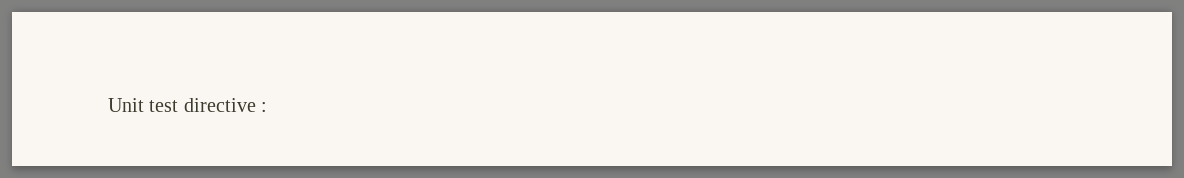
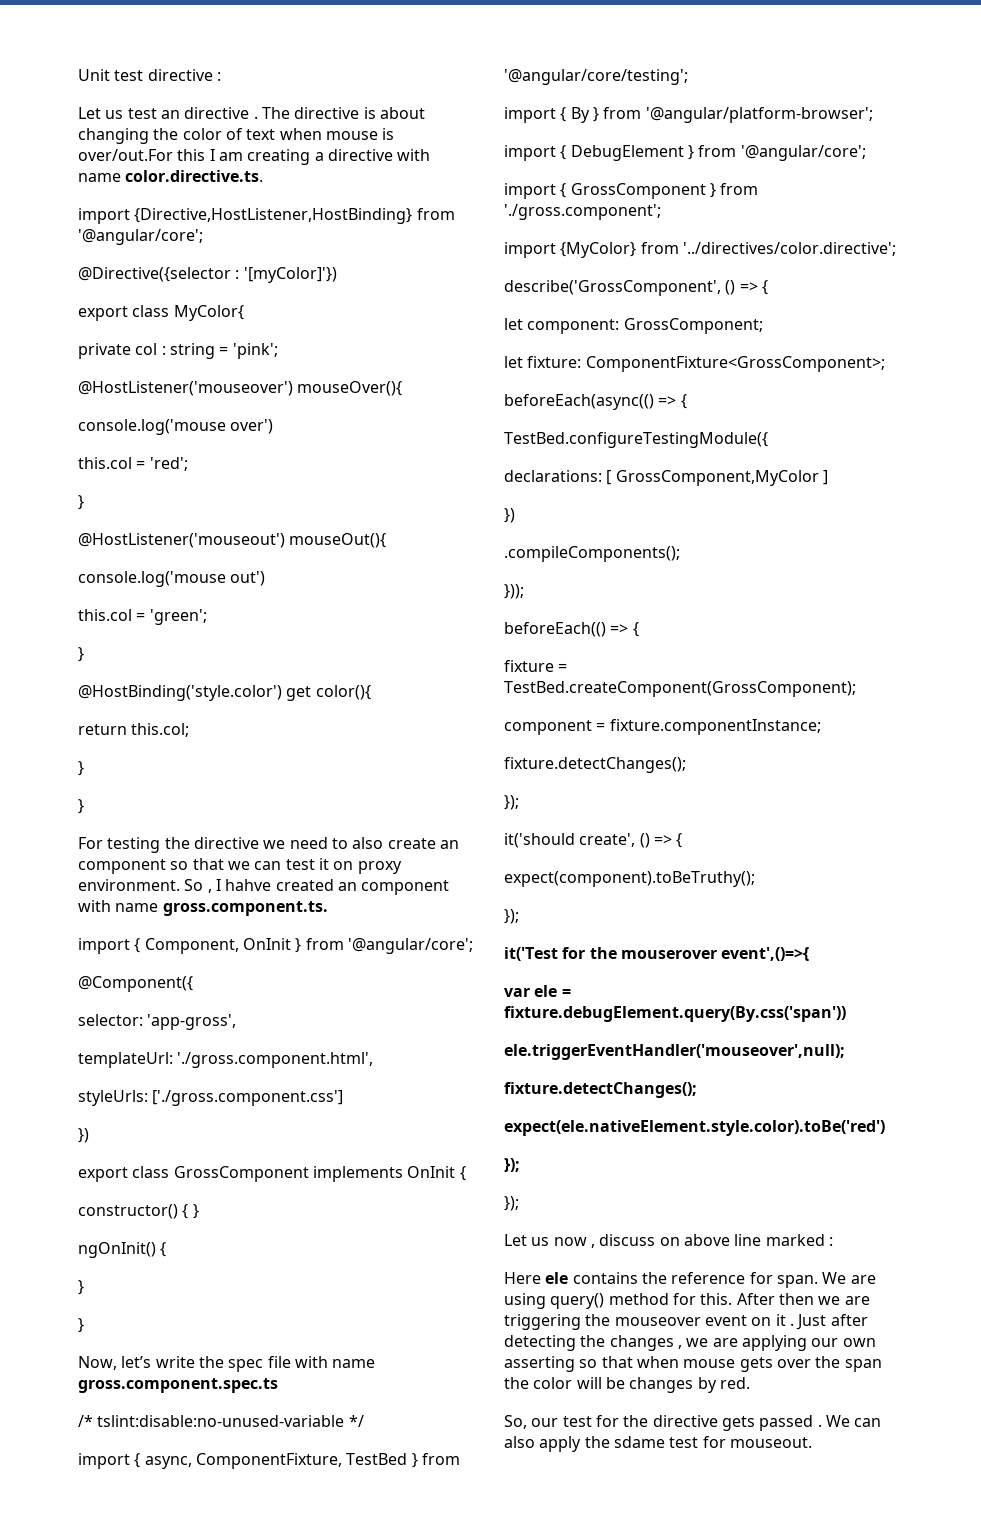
+ Let us test an directive . The directive is about changing the color of text when mouse is over/out.For this I am creating a directive with name color.directive.ts.
+ import {Directive,HostListener,HostBinding} from '@angular/core';
+ @Directive({selector : '[myColor]'})
+ export class MyColor{
+ private col : string = 'pink';
+ @HostListener('mouseover') mouseOver(){
+ console.log('mouse over')
+ this.col = 'red';
+ }
+ @HostListener('mouseout') mouseOut(){
+ console.log('mouse out')
+ this.col = 'green';
+ }
+ @HostBinding('style.color') get color(){
+ return this.col;
+ }
+ }
+ For testing the directive we need to also create an component so that we can test it on proxy environment. So , I hahve created an component with name gross.component.ts.
+ import { Component, OnInit } from '@angular/core';
+ @Component({
+ selector: 'app-gross',
+ templateUrl: './gross.component.html',
+ styleUrls: ['./gross.component.css']
+ })
+ export class GrossComponent implements OnInit {
+ constructor() { }
+ ngOnInit() {
+ }
+ }
+ Now, let’s write the spec file with name gross.component.spec.ts
+ /* tslint:disable:no-unused-variable */
+ import { async, ComponentFixture, TestBed } from '@angular/core/testing';
+ import { By } from '@angular/platform-browser';
+ import { DebugElement } from '@angular/core';
+ import { GrossComponent } from './gross.component';
+ import {MyColor} from '../directives/color.directive';
+ describe('GrossComponent', () => {
+ let component: GrossComponent;
+ let fixture: ComponentFixture<GrossComponent>;
+ beforeEach(async(() => {
+ TestBed.configureTestingModule({
+ declarations: [ GrossComponent,MyColor ]
+ })
+ .compileComponents();
+ }));
+ beforeEach(() => {
+ fixture = TestBed.createComponent(GrossComponent);
+ component = fixture.componentInstance;
+ fixture.detectChanges();
+ });
+ it('should create', () => {
+ expect(component).toBeTruthy();
+ });
+ it('Test for the mouserover event',()=>{
+ var ele = fixture.debugElement.query(By.css('span'))
+ ele.triggerEventHandler('mouseover',null);
+ fixture.detectChanges();
+ expect(ele.nativeElement.style.color).toBe('red')
+ });
+ });
+ Let us now , discuss on above line marked :
+ Here ele contains the reference for span. We are using query() method for this. After then we are triggering the mouseover event on it . Just after detecting the changes , we are applying our own asserting so that when mouse gets over the span the color will be changes by red.
+ So, our test for the directive gets passed . We can also apply the sdame test for mouseout.

